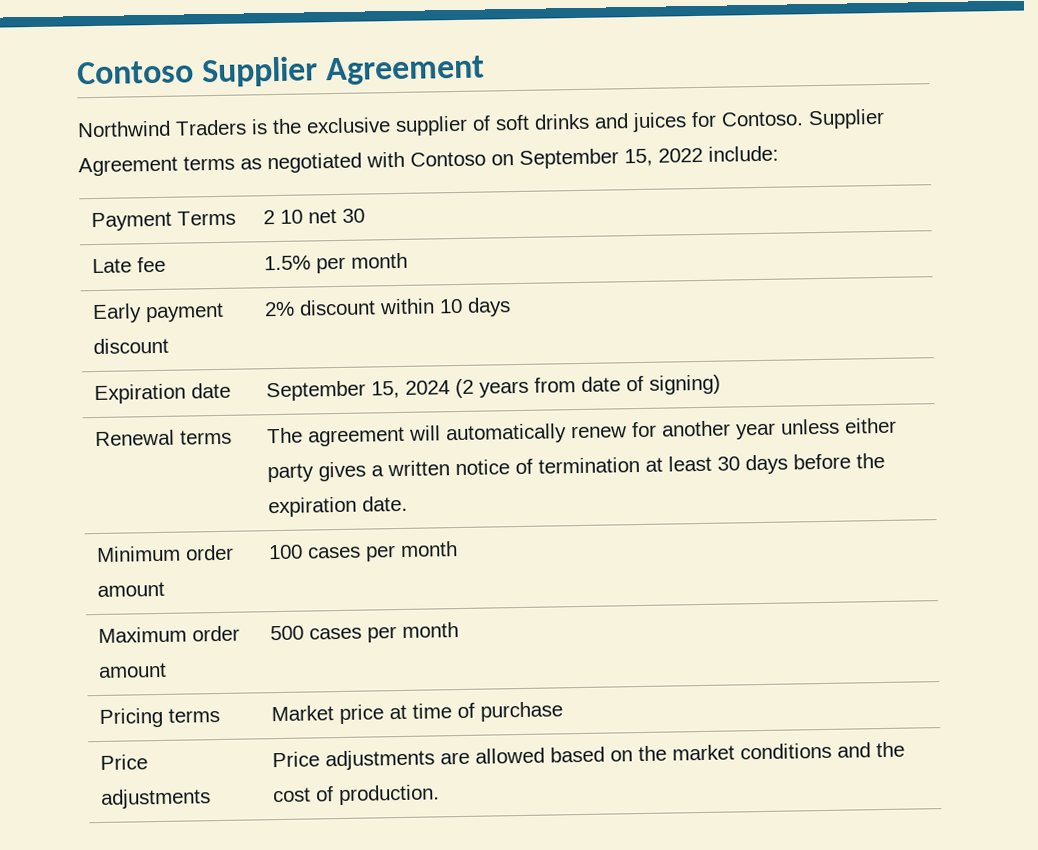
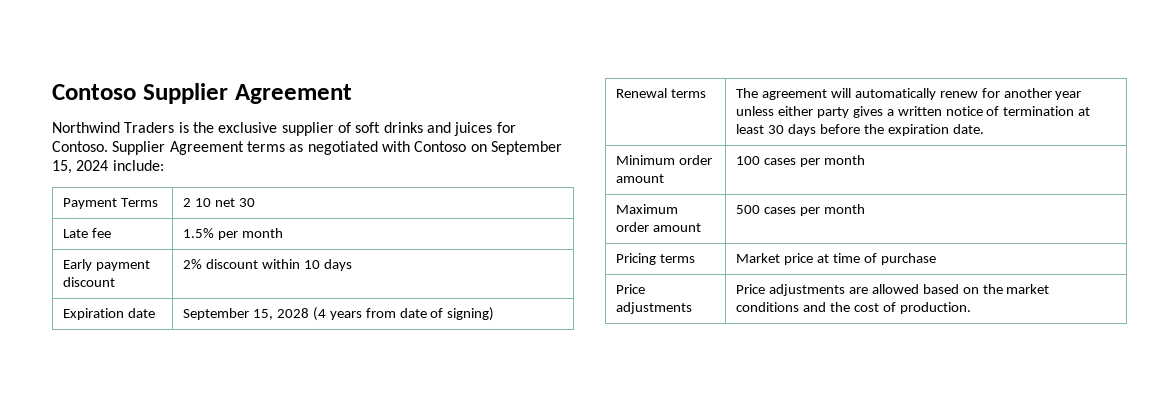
- Supplier Agreement terms as negotiated with Contoso on September 15, 2022 include:
+ Supplier Agreement terms as negotiated with Contoso on September 15, 2024 include:
- Expiration date | September 15, 2024 (2 years from date of signing)
+ Expiration date | September 15, 2028 (4 years from date of signing)

